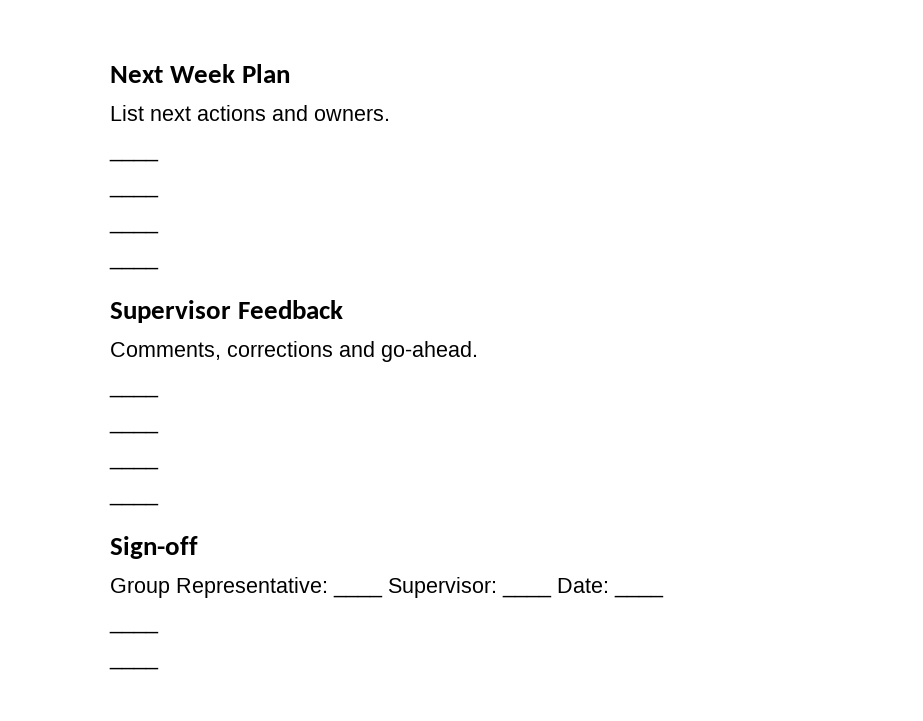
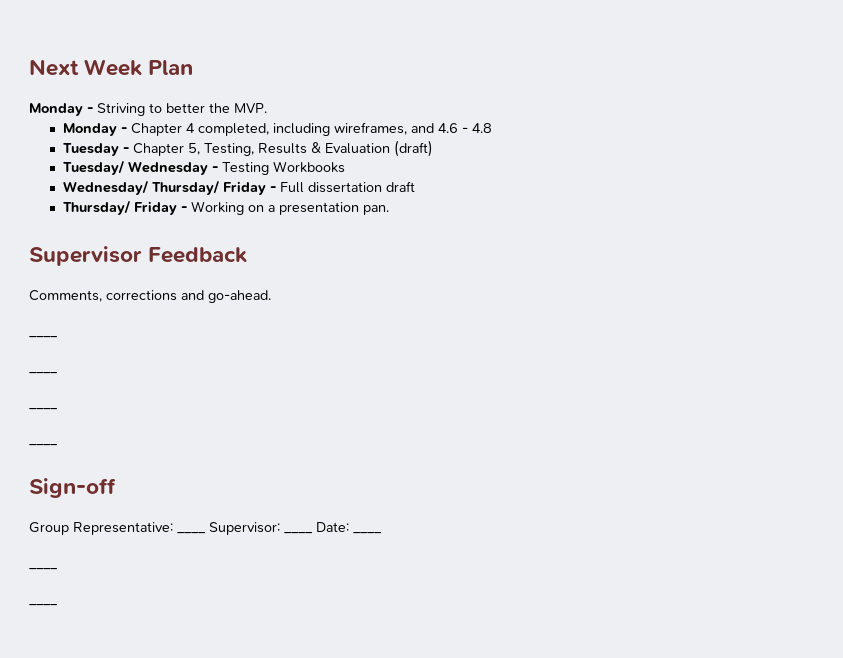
- List next actions and owners.
- ____
- ____
- ____
- ____
+ Monday - Striving to better the MVP.
+ Monday - Chapter 4 completed, including wireframes, and 4.6 - 4.8
+ Tuesday - Chapter 5, Testing, Results & Evaluation (draft)
+ Tuesday/ Wednesday - Testing Workbooks
+ Wednesday/ Thursday/ Friday - Full dissertation draft
+ Thursday/ Friday - Working on a presentation pan.

